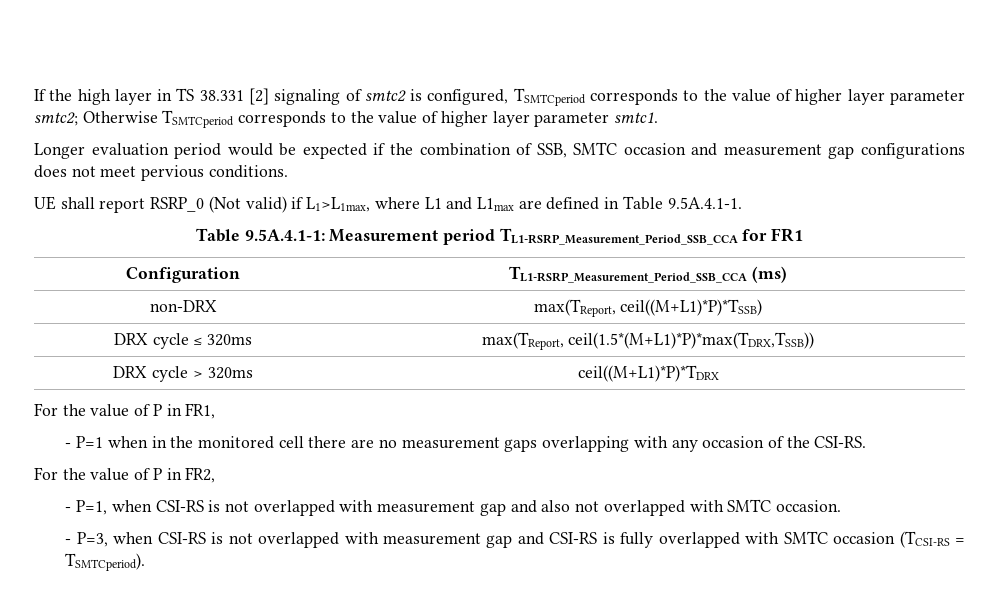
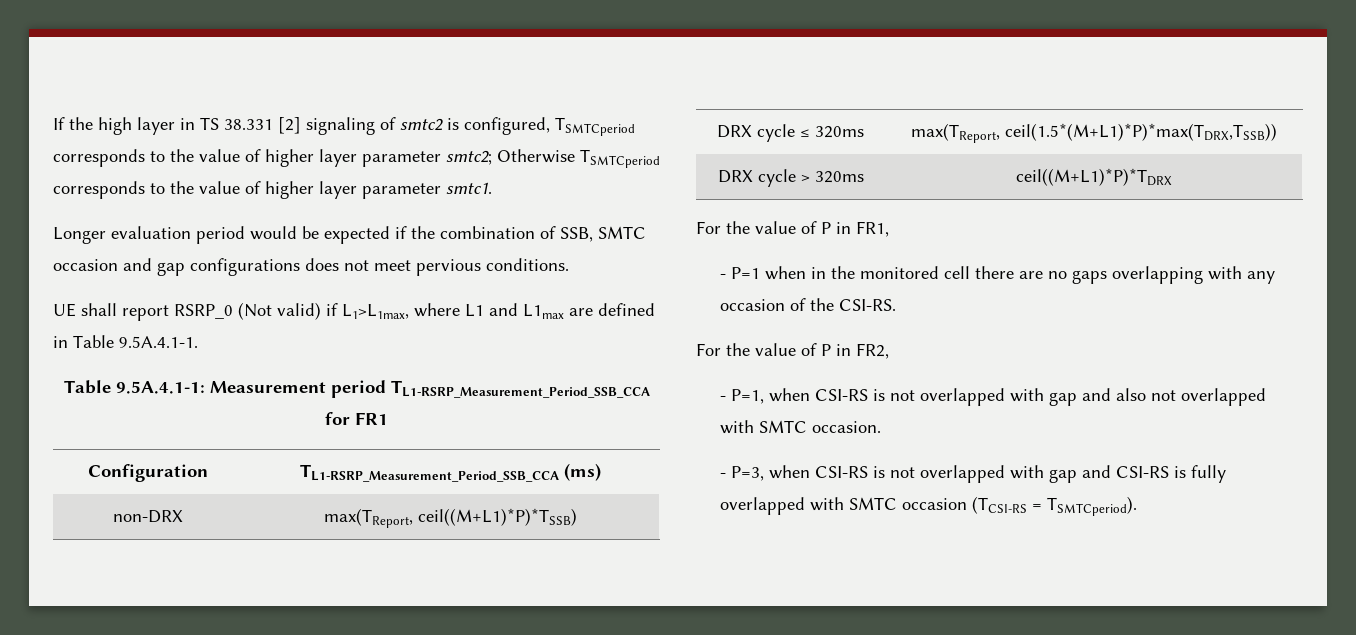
- Longer evaluation period would be expected if the combination of SSB, SMTC occasion and measurement gap configurations does not meet pervious conditions.
+ Longer evaluation period would be expected if the combination of SSB, SMTC occasion and gap configurations does not meet pervious conditions.
- - P=1 when in the monitored cell there are no measurement gaps overlapping with any occasion of the CSI-RS.
+ - P=1 when in the monitored cell there are no gaps overlapping with any occasion of the CSI-RS.
- - P=1, when CSI-RS is not overlapped with measurement gap and also not overlapped with SMTC occasion.
+ - P=1, when CSI-RS is not overlapped with gap and also not overlapped with SMTC occasion.
- - P=3, when CSI-RS is not overlapped with measurement gap and CSI-RS is fully overlapped with SMTC occasion (TCSI-RS = TSMTCperiod).
+ - P=3, when CSI-RS is not overlapped with gap and CSI-RS is fully overlapped with SMTC occasion (TCSI-RS = TSMTCperiod).

